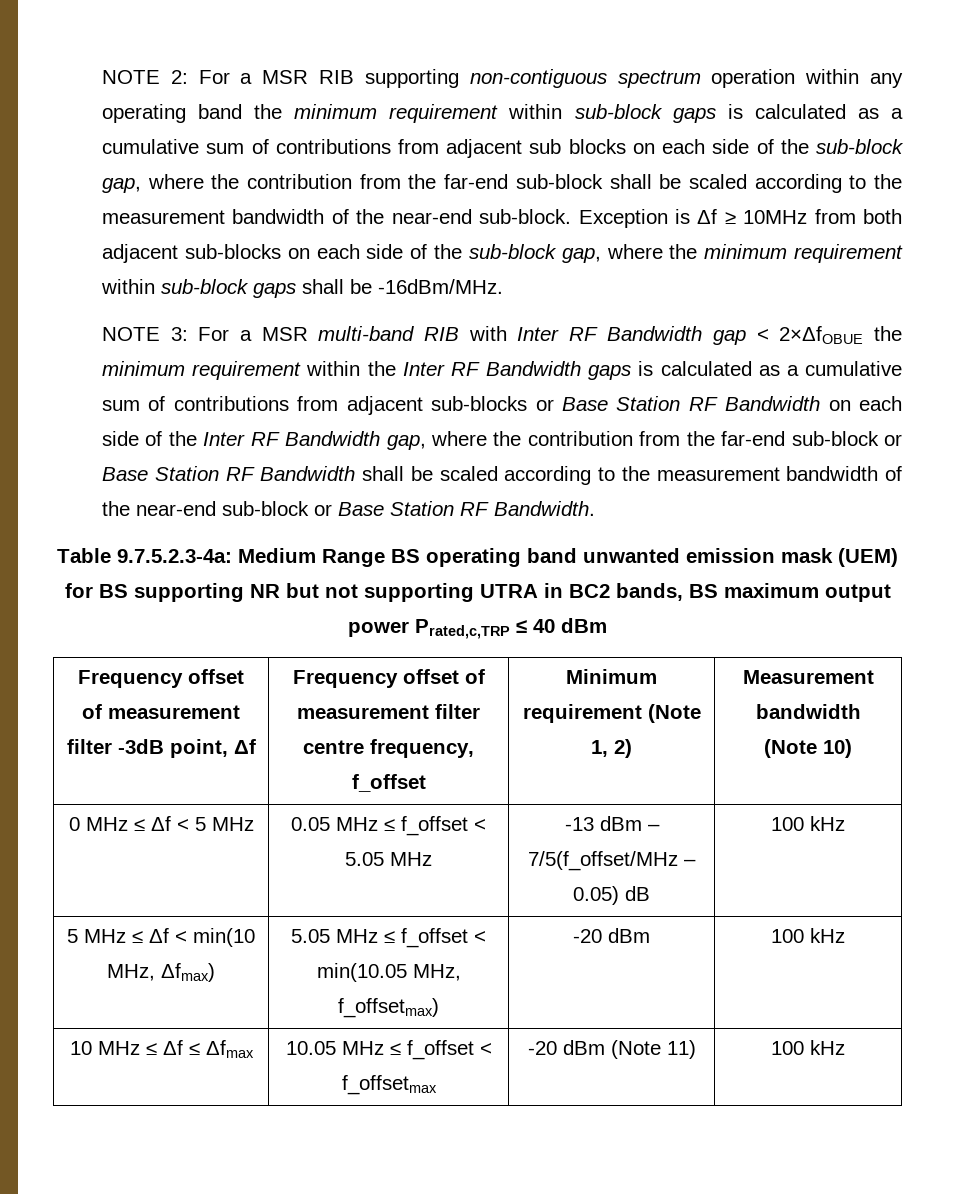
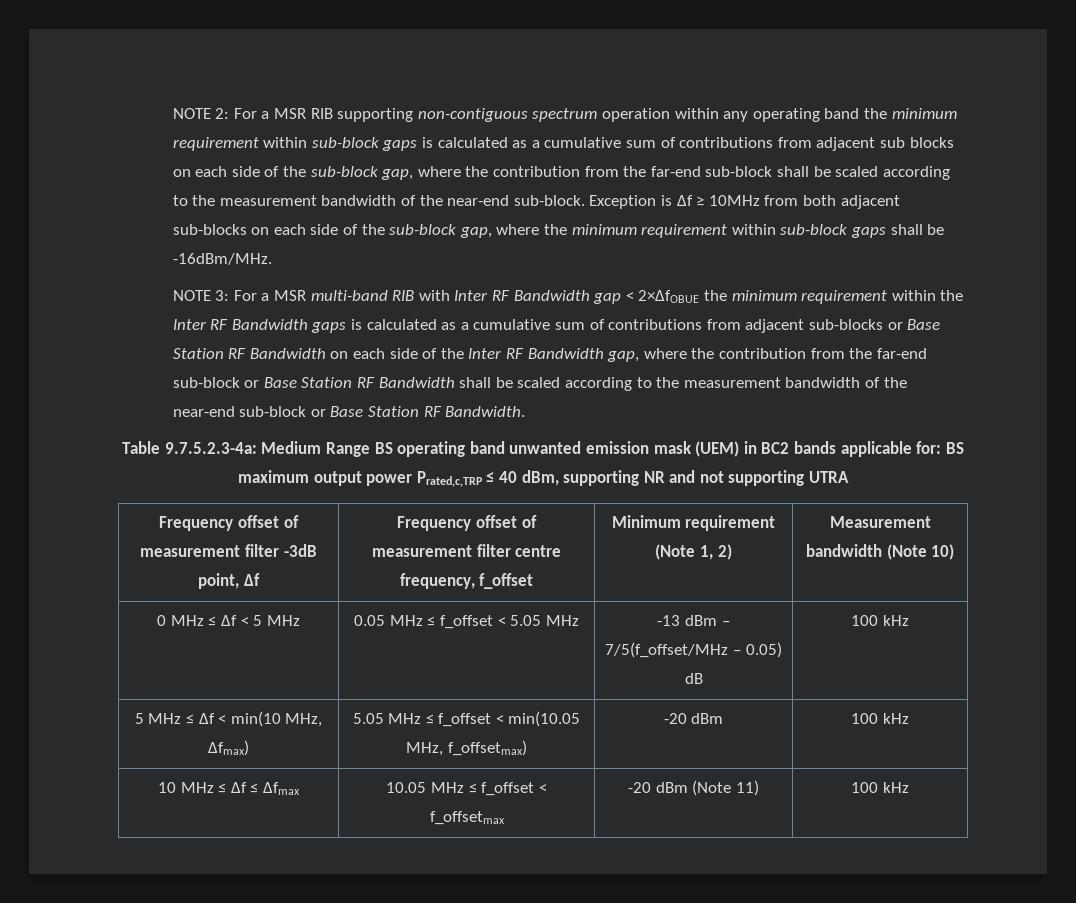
- Table 9.7.5.2.3-4a: Medium Range BS operating band unwanted emission mask (UEM) for BS supporting NR but not supporting UTRA in BC2 bands, BS maximum output power Prated,c,TRP ≤ 40 dBm
+ Table 9.7.5.2.3-4a: Medium Range BS operating band unwanted emission mask (UEM) in BC2 bands applicable for: BS maximum output power Prated,c,TRP ≤ 40 dBm, supporting NR and not supporting UTRA

